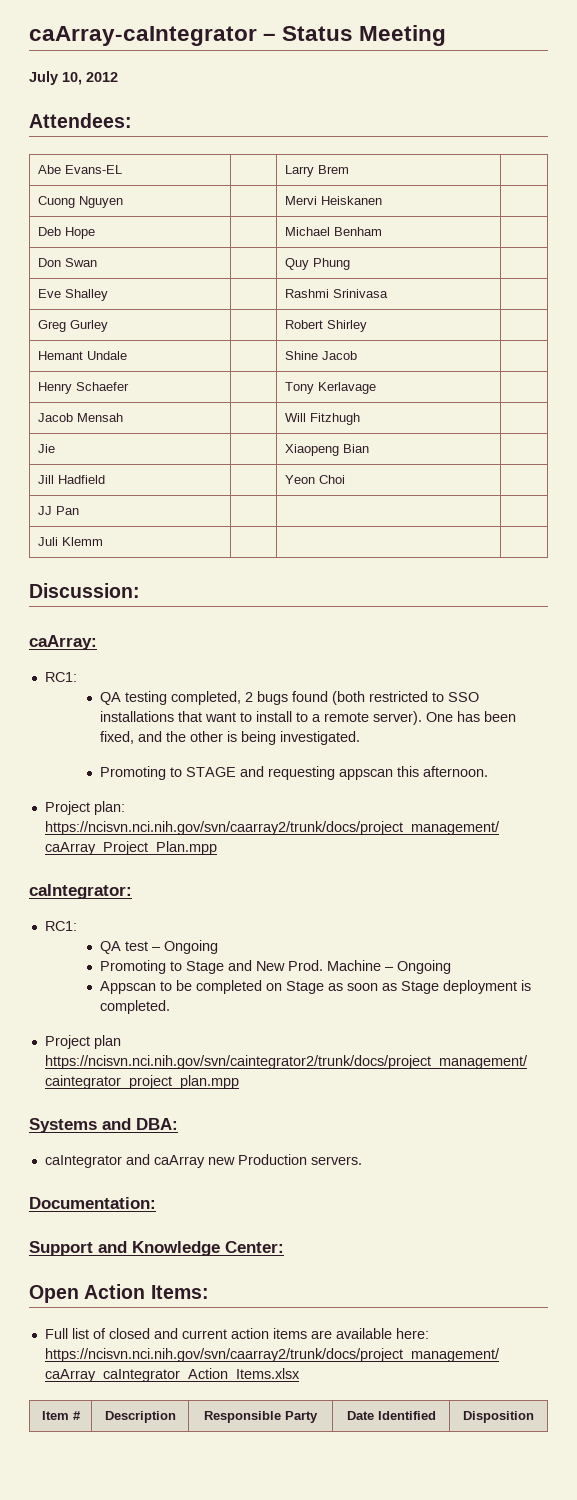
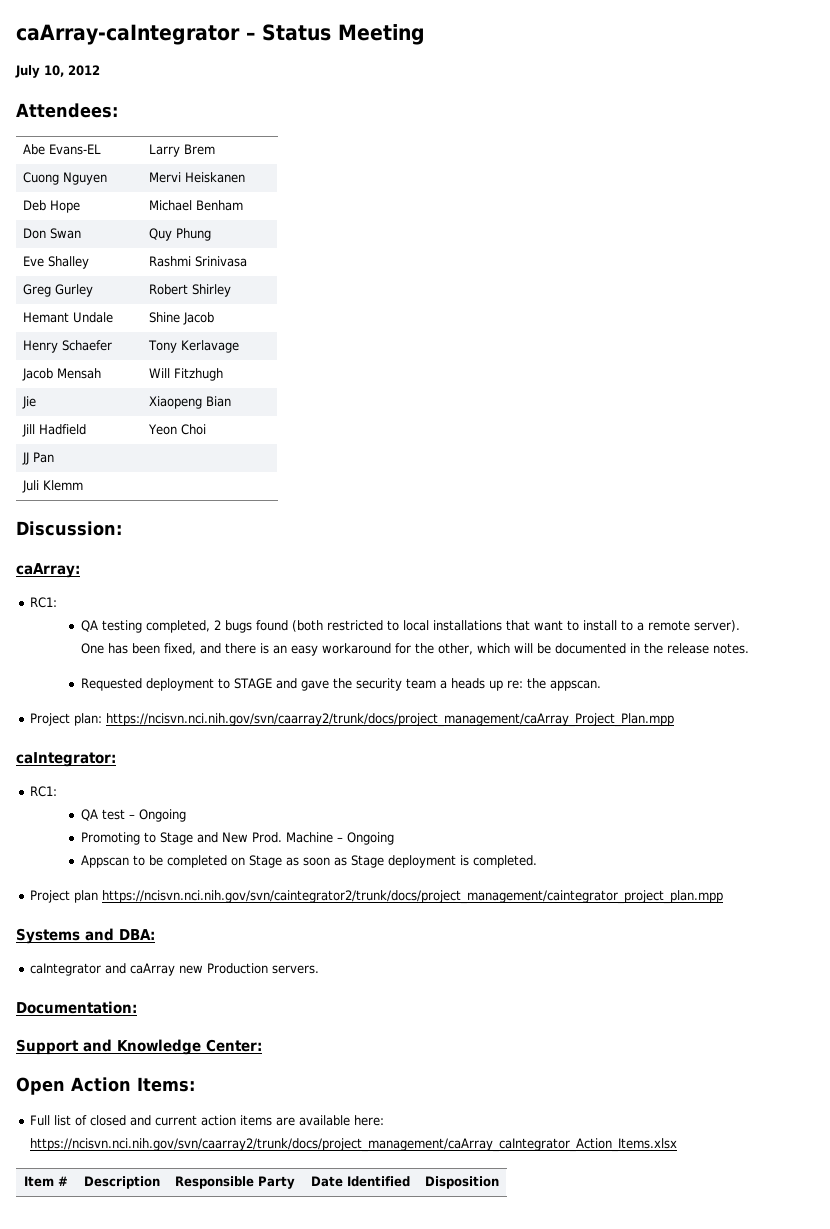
- QA testing completed, 2 bugs found (both restricted to SSO installations that want to install to a remote server).
+ QA testing completed, 2 bugs found (both restricted to local installations that want to install to a remote server).
- One has been fixed, and the other is being investigated.
- Promoting to STAGE and requesting appscan this afternoon.
+ One has been fixed, and there is an easy workaround for the other, which will be documented in the release notes.
+ Requested deployment to STAGE and gave the security team a heads up re: the appscan.

